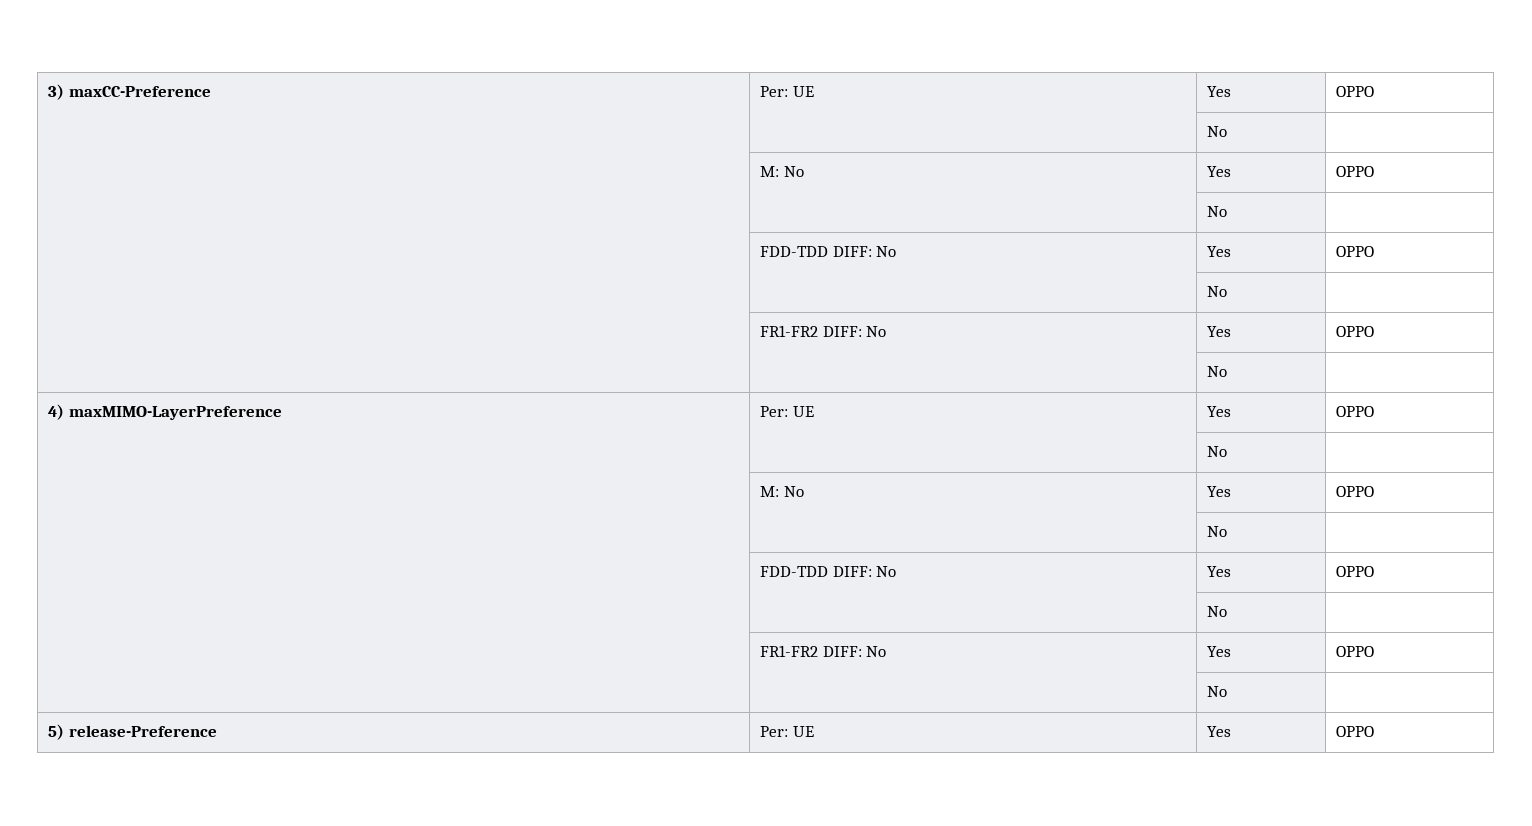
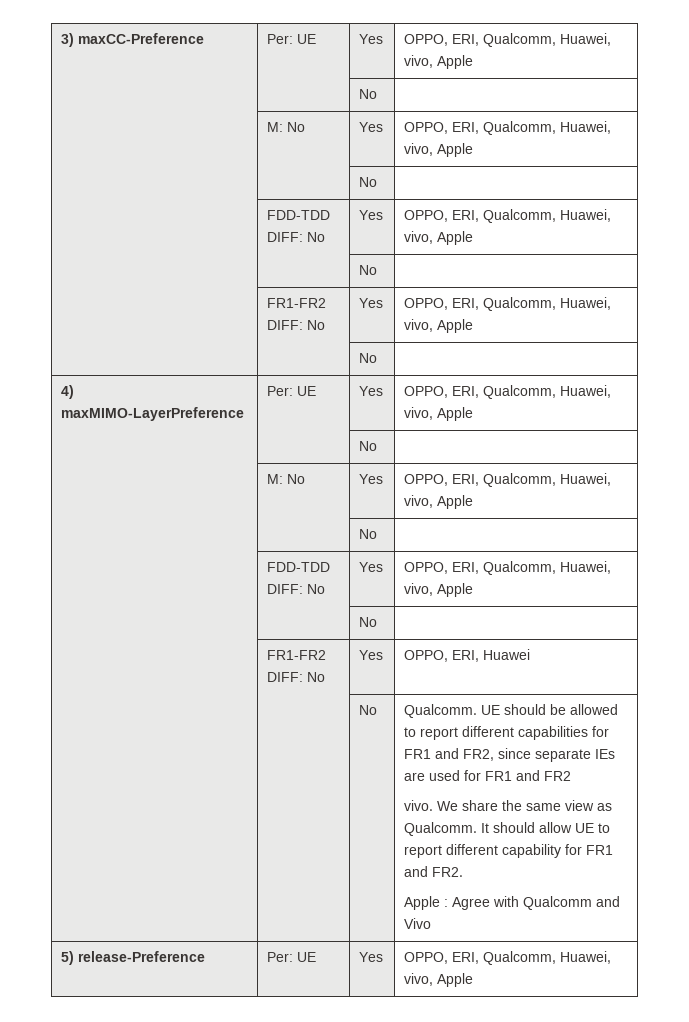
- 3) maxCC-Preference | Per: UE | Yes | OPPO
+ 3) maxCC-Preference | Per: UE | Yes | OPPO, ERI, Qualcomm, Huawei, vivo, Apple
  | | No |
- | M: No | Yes | OPPO
+ | M: No | Yes | OPPO, ERI, Qualcomm, Huawei, vivo, Apple
  | | No |
- | FDD-TDD DIFF: No | Yes | OPPO
+ | FDD-TDD DIFF: No | Yes | OPPO, ERI, Qualcomm, Huawei, vivo, Apple
  | | No |
- | FR1-FR2 DIFF: No | Yes | OPPO
+ | FR1-FR2 DIFF: No | Yes | OPPO, ERI, Qualcomm, Huawei, vivo, Apple
- 4) maxMIMO-LayerPreference | Per: UE | Yes | OPPO
+ 4) maxMIMO-LayerPreference | Per: UE | Yes | OPPO, ERI, Qualcomm, Huawei, vivo, Apple
  | | No |
- | M: No | Yes | OPPO
+ | M: No | Yes | OPPO, ERI, Qualcomm, Huawei, vivo, Apple
  | | No |
- | FDD-TDD DIFF: No | Yes | OPPO
+ | FDD-TDD DIFF: No | Yes | OPPO, ERI, Qualcomm, Huawei, vivo, Apple
  | | No |
- | FR1-FR2 DIFF: No | Yes | OPPO
- | | No |
+ | FR1-FR2 DIFF: No | Yes | OPPO, ERI, Huawei
+ | | No | Qualcomm. UE should be allowed to report different capabilities for FR1 and FR2, since separate IEs are used for FR1 and FR2
+ vivo. We share the same view as Qualcomm. It should allow UE to report different capability for FR1 and FR2.
+ Apple : Agree with Qualcomm and Vivo
- 5) release-Preference | Per: UE | Yes | OPPO
+ 5) release-Preference | Per: UE | Yes | OPPO, ERI, Qualcomm, Huawei, vivo, Apple

